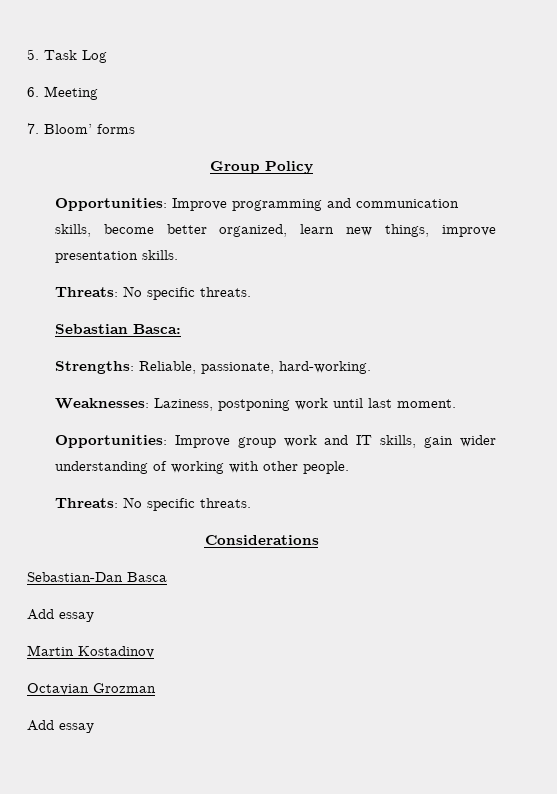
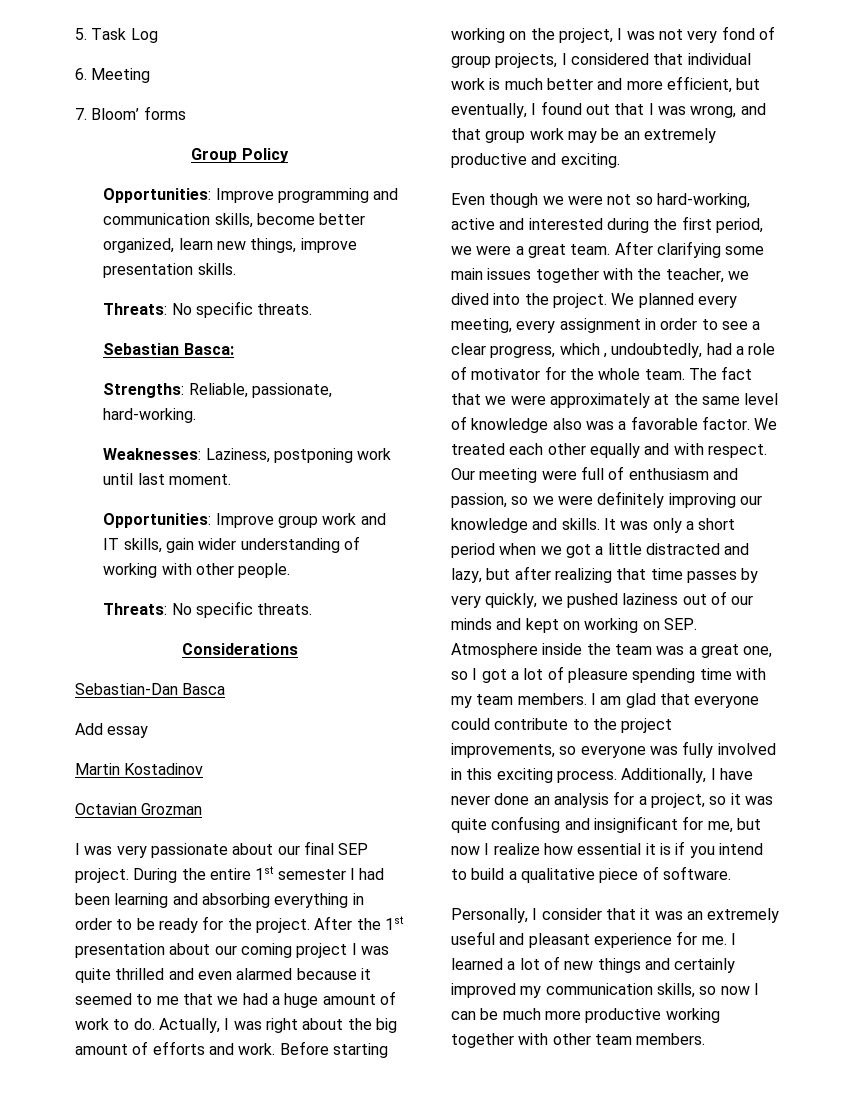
  Octavian Grozman
- Add essay
+ I was very passionate about our final SEP project. During the entire 1st semester I had been learning and absorbing everything in order to be ready for the project. After the 1st presentation about our coming project I was quite thrilled and even alarmed because it seemed to me that we had a huge amount of work to do. Actually, I was right about the big amount of efforts and work. Before starting working on the project, I was not very fond of group projects, I considered that individual work is much better and more efficient, but eventually, I found out that I was wrong, and that group work may be an extremely productive and exciting.
+ Even though we were not so hard-working, active and interested during the first period, we were a great team. After clarifying some main issues together with the teacher, we dived into the project. We planned every meeting, every assignment in order to see a clear progress, which , undoubtedly, had a role of motivator for the whole team. The fact that we were approximately at the same level of knowledge also was a favorable factor. We treated each other equally and with respect. Our meeting were full of enthusiasm and passion, so we were definitely improving our knowledge and skills. It was only a short period when we got a little distracted and lazy, but after realizing that time passes by very quickly, we pushed laziness out of our minds and kept on working on SEP. Atmosphere inside the team was a great one, so I got a lot of pleasure spending time with my team members. I am glad that everyone could contribute to the project improvements, so everyone was fully involved in this exciting process. Additionally, I have never done an analysis for a project, so it was quite confusing and insignificant for me, but now I realize how essential it is if you intend to build a qualitative piece of software.
+ Personally, I consider that it was an extremely useful and pleasant experience for me. I learned a lot of new things and certainly improved my communication skills, so now I can be much more productive working together with other team members.

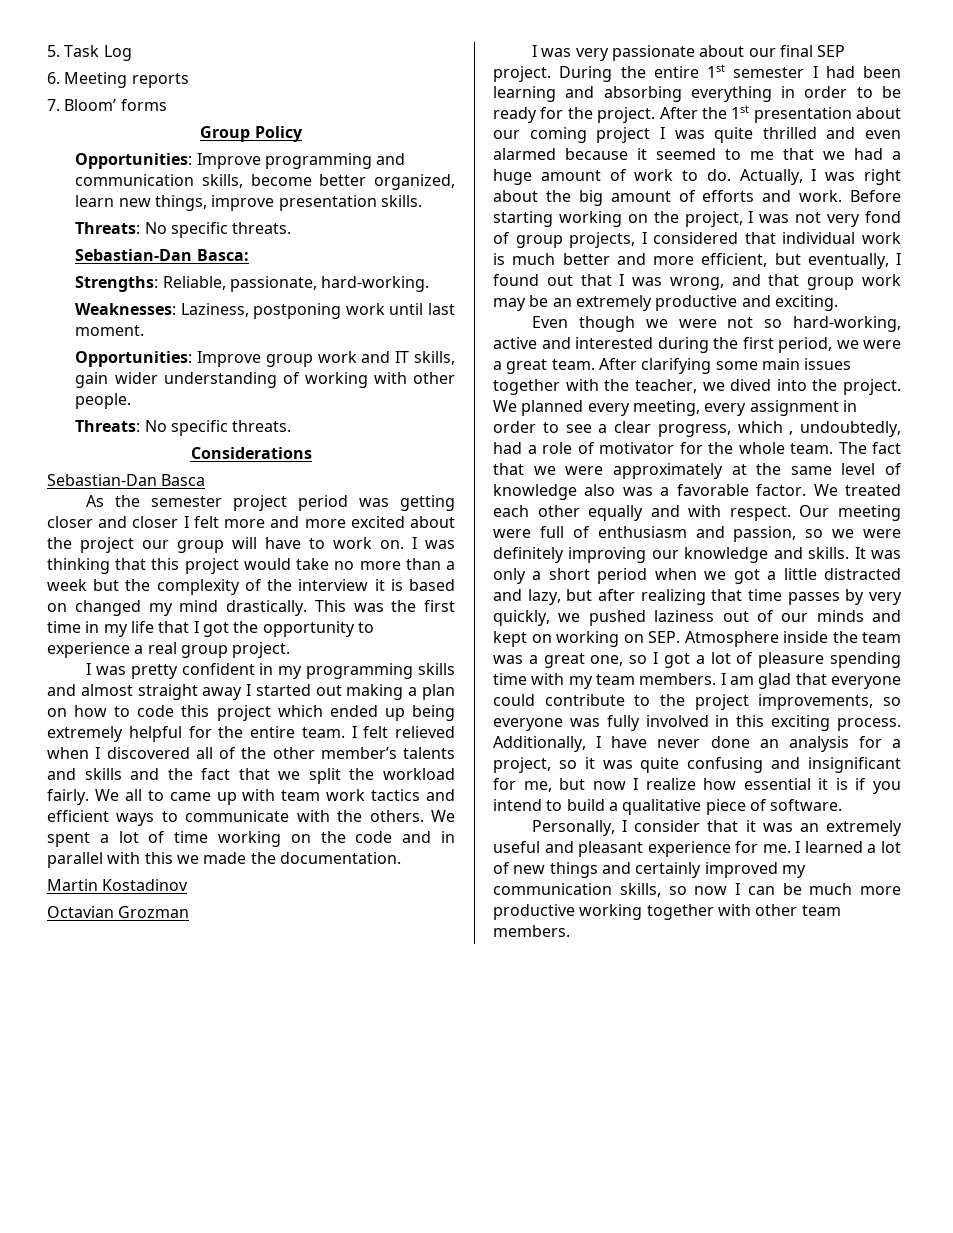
- 6. Meeting
+ 6. Meeting reports
- Sebastian Basca:
+ Sebastian-Dan Basca:
- Add essay
+ As the semester project period was getting closer and closer I felt more and more excited about the project our group will have to work on. I was thinking that this project would take no more than a week but the complexity of the interview it is based on changed my mind drastically. This was the first time in my life that I got the opportunity to experience a real group project.
+ I was pretty confident in my programming skills and almost straight away I started out making a plan on how to code this project which ended up being extremely helpful for the entire team. I felt relieved when I discovered all of the other member’s talents and skills and the fact that we split the workload fairly. We all to came up with team work tactics and efficient ways to communicate with the others. We spent a lot of time working on the code and in parallel with this we made the documentation.

